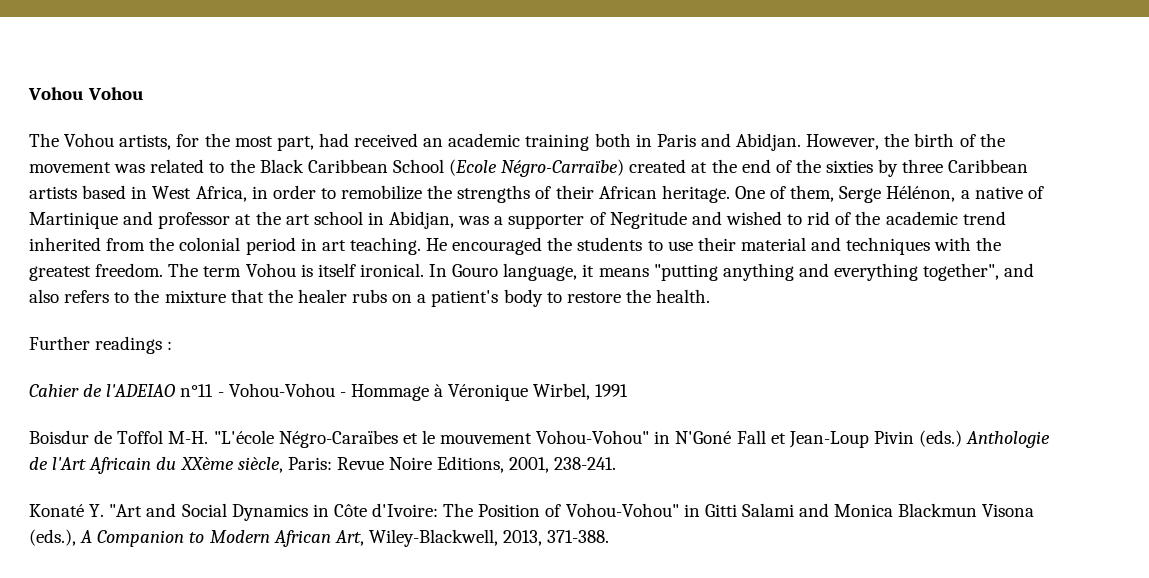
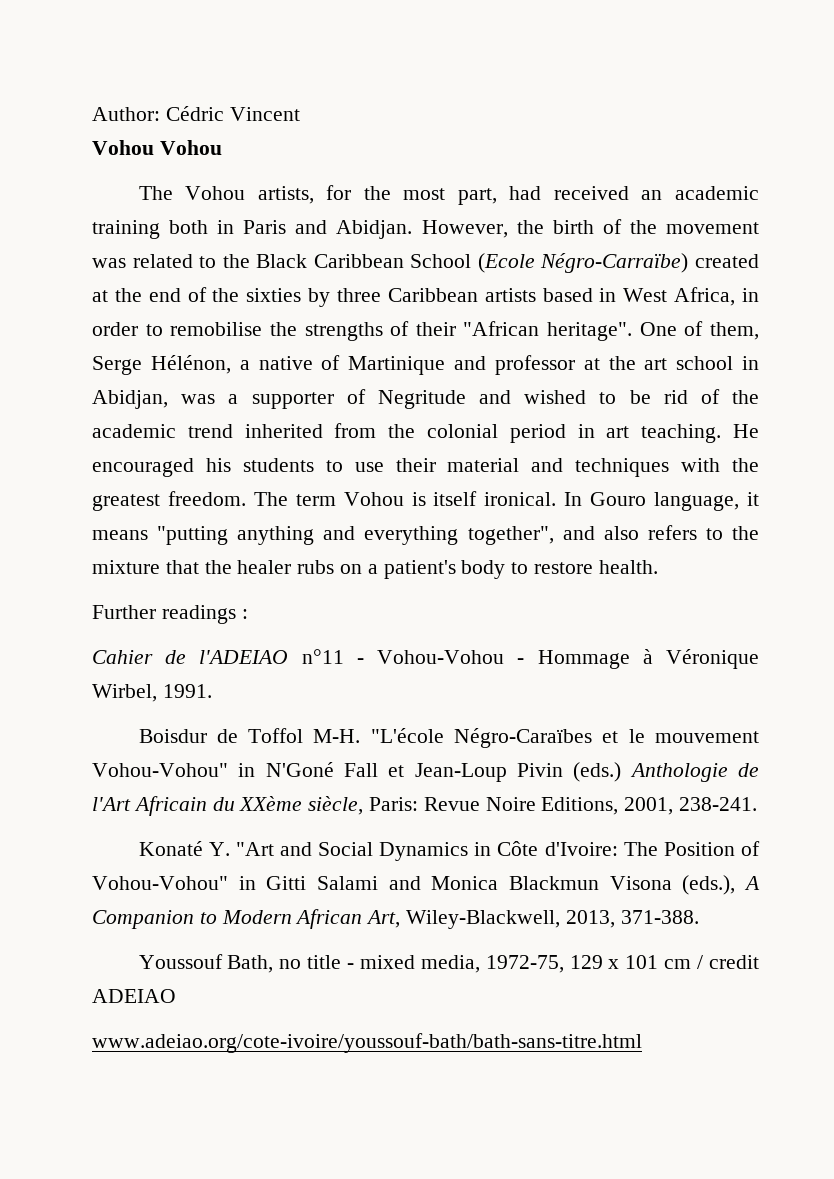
+ Author: Cédric Vincent
- However, the birth of the movement was related to the Black Caribbean School (Ecole Négro-Carraïbe) created at the end of the sixties by three Caribbean artists based in West Africa, in order to remobilize the strengths of their African heritage.
+ However, the birth of the movement was related to the Black Caribbean School (Ecole Négro-Carraïbe) created at the end of the sixties by three Caribbean artists based in West Africa, in order to remobilise the strengths of their "African heritage".
- One of them, Serge Hélénon, a native of Martinique and professor at the art school in Abidjan, was a supporter of Negritude and wished to rid of the academic trend inherited from the colonial period in art teaching.
+ One of them, Serge Hélénon, a native of Martinique and professor at the art school in Abidjan, was a supporter of Negritude and wished to be rid of the academic trend inherited from the colonial period in art teaching.
- He encouraged the students to use their material and techniques with the greatest freedom.
+ He encouraged his students to use their material and techniques with the greatest freedom.
- In Gouro language, it means "putting anything and everything together", and also refers to the mixture that the healer rubs on a patient's body to restore the health.
+ In Gouro language, it means "putting anything and everything together", and also refers to the mixture that the healer rubs on a patient's body to restore health.
- Cahier de l'ADEIAO n°11 - Vohou-Vohou - Hommage à Véronique Wirbel, 1991
+ Cahier de l'ADEIAO n°11 - Vohou-Vohou - Hommage à Véronique Wirbel, 1991.
+ Youssouf Bath, no title - mixed media, 1972-75, 129 x 101 cm / credit ADEIAO
+ www.adeiao.org/cote-ivoire/youssouf-bath/bath-sans-titre.html

